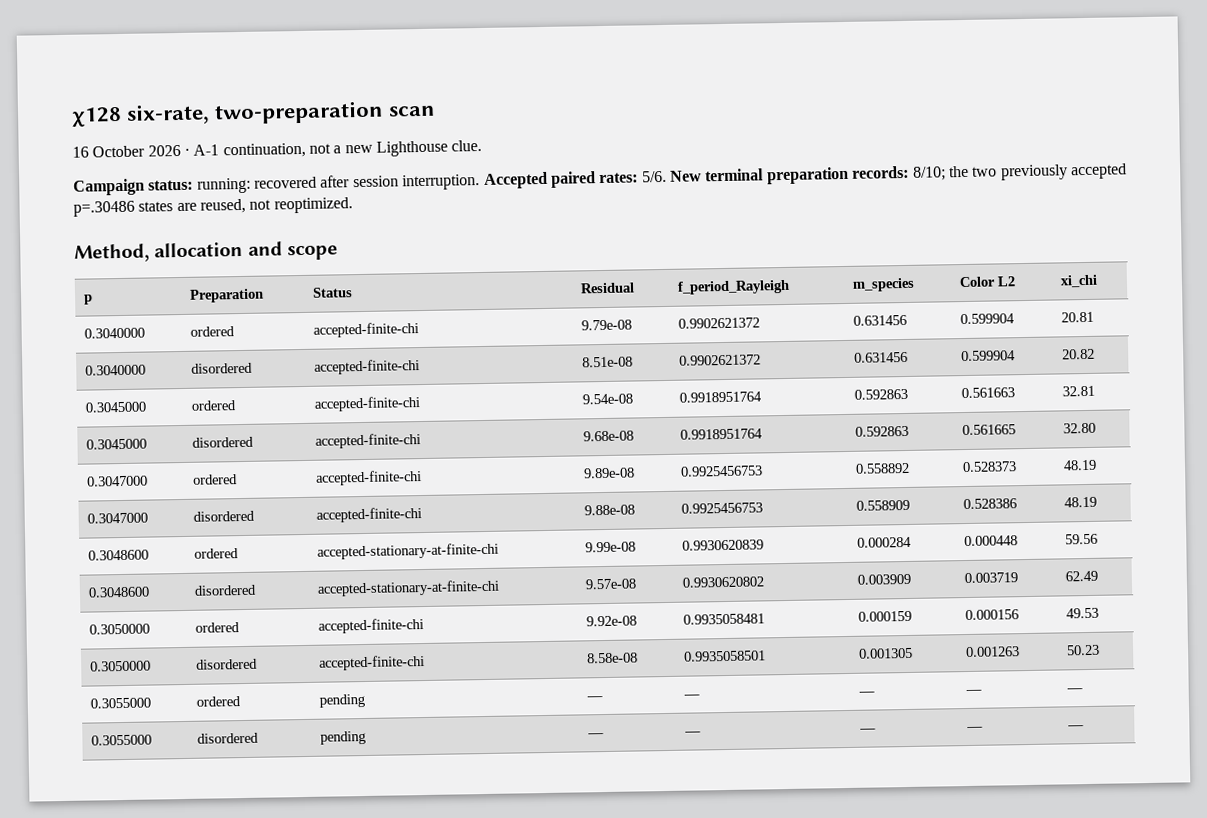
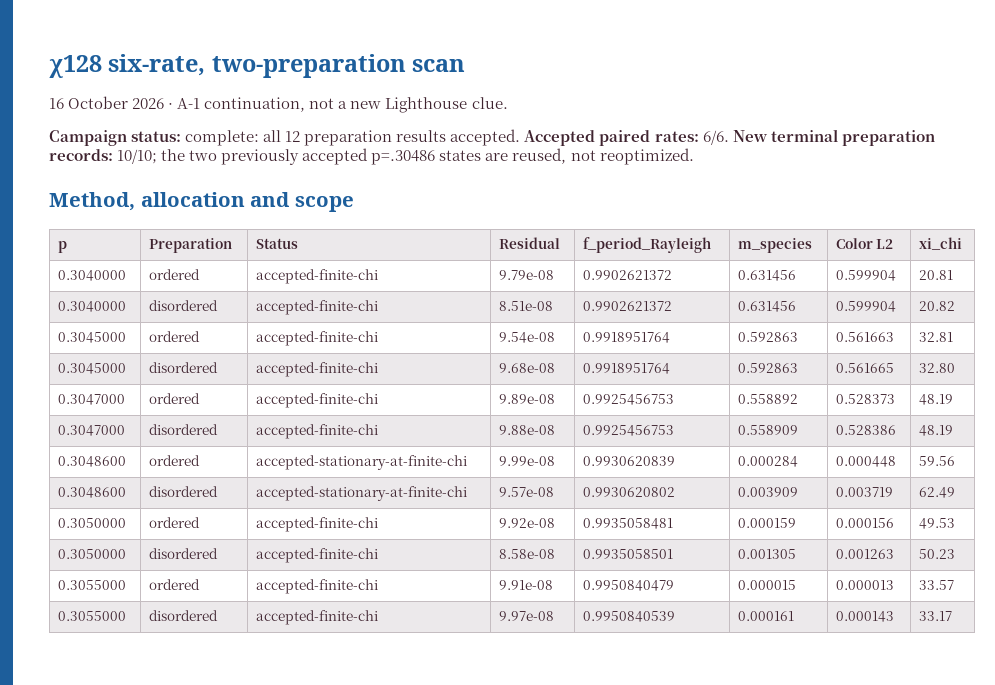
- Campaign status: running: recovered after session interruption.
+ Campaign status: complete: all 12 preparation results accepted.
- Accepted paired rates: 5/6.
+ Accepted paired rates: 6/6.
- New terminal preparation records: 8/10; the two previously accepted p=.30486 states are reused, not reoptimized.
+ New terminal preparation records: 10/10; the two previously accepted p=.30486 states are reused, not reoptimized.
- 0.3055000 | ordered | pending | — | — | — | — | —
- 0.3055000 | disordered | pending | — | — | — | — | —
+ 0.3055000 | ordered | accepted-finite-chi | 9.91e-08 | 0.9950840479 | 0.000015 | 0.000013 | 33.57
+ 0.3055000 | disordered | accepted-finite-chi | 9.97e-08 | 0.9950840539 | 0.000161 | 0.000143 | 33.17

